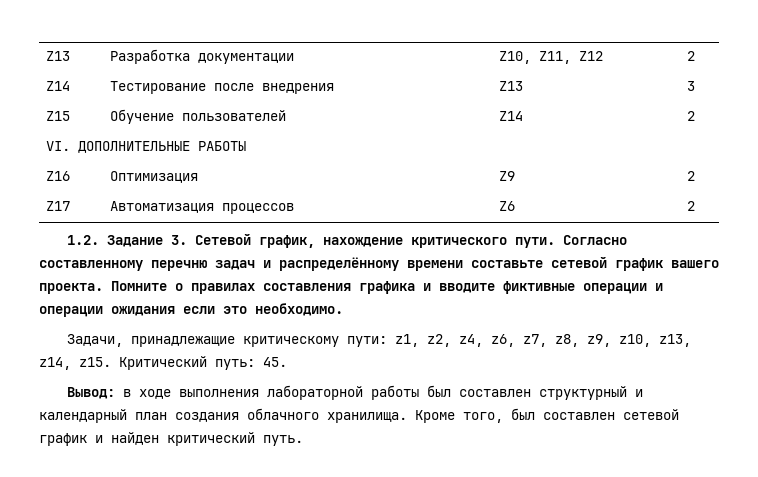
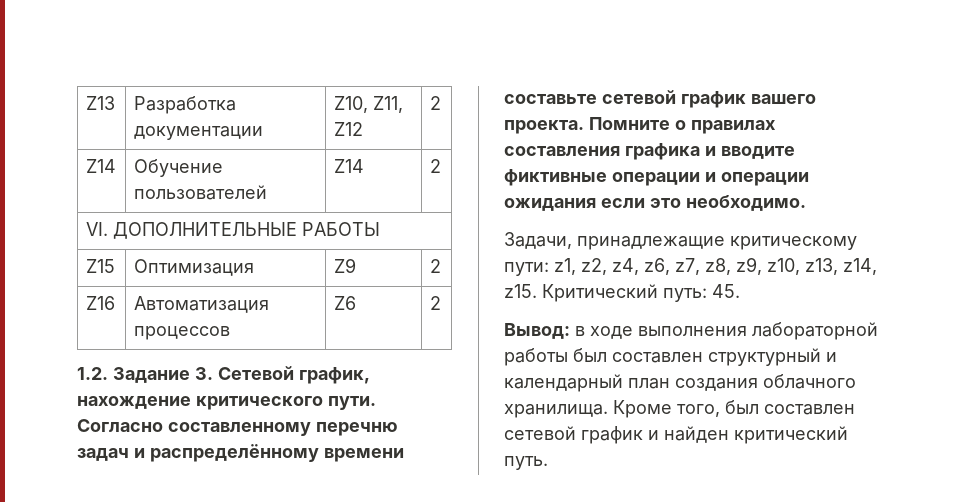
- Z14 | Тестирование после внедрения | Z13 | 3
- Z15 | Обучение пользователей | Z14 | 2
+ Z14 | Обучение пользователей | Z14 | 2
- Z16 | Оптимизация | Z9 | 2
+ Z15 | Оптимизация | Z9 | 2
- Z17 | Автоматизация процессов | Z6 | 2
+ Z16 | Автоматизация процессов | Z6 | 2

